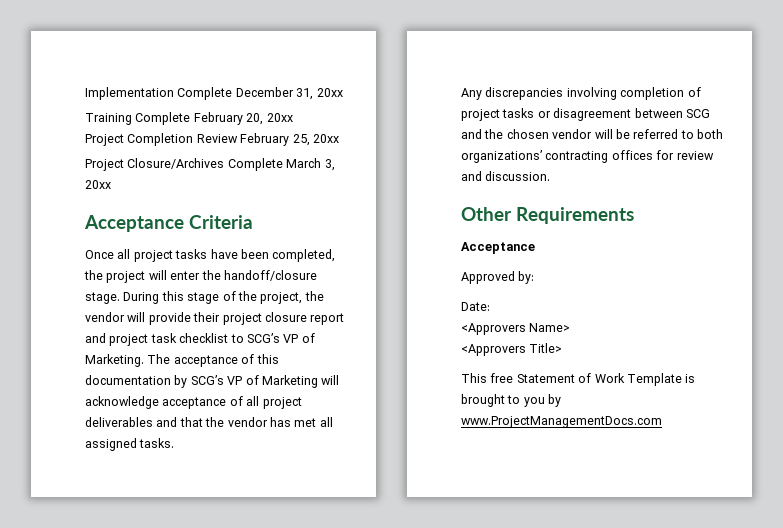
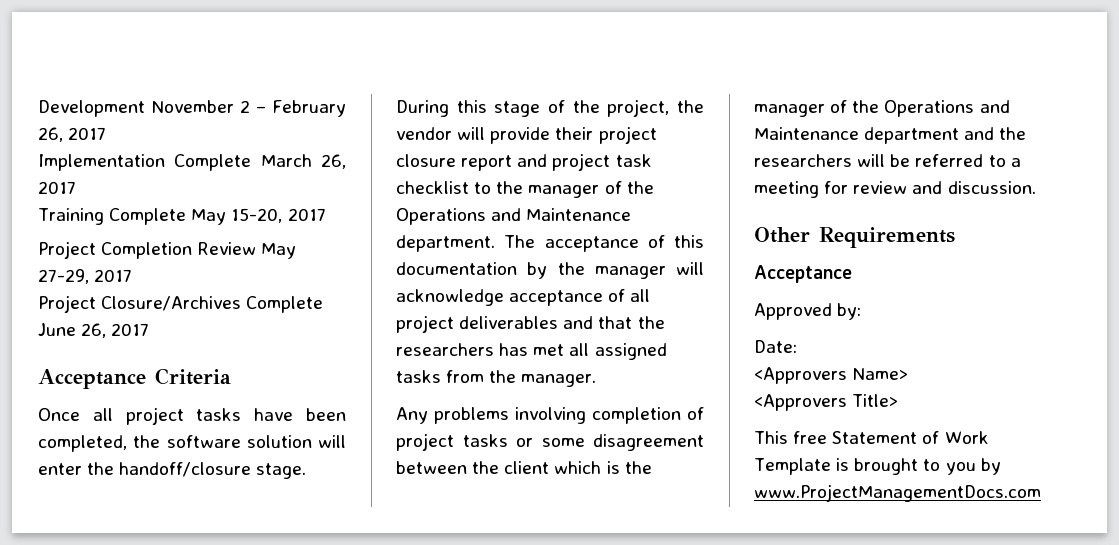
- Implementation Complete December 31, 20xx
+ Development November 2 – February 26, 2017
+ Implementation Complete March 26, 2017
- Training Complete February 20, 20xx
+ Training Complete May 15-20, 2017
- Project Completion Review February 25, 20xx
+ Project Completion Review May 27-29, 2017
- Project Closure/Archives Complete March 3, 20xx
+ Project Closure/Archives Complete June 26, 2017
- Once all project tasks have been completed, the project will enter the handoff/closure stage.
+ Once all project tasks have been completed, the software solution will enter the handoff/closure stage.
- During this stage of the project, the vendor will provide their project closure report and project task checklist to SCG’s VP of Marketing.
+ During this stage of the project, the vendor will provide their project closure report and project task checklist to the manager of the Operations and Maintenance department.
- The acceptance of this documentation by SCG’s VP of Marketing will acknowledge acceptance of all project deliverables and that the vendor has met all assigned tasks.
+ The acceptance of this documentation by the manager will acknowledge acceptance of all project deliverables and that the researchers has met all assigned tasks from the manager.
- Any discrepancies involving completion of project tasks or disagreement between SCG and the chosen vendor will be referred to both organizations’ contracting offices for review and discussion.
+ Any problems involving completion of project tasks or some disagreement between the client which is the manager of the Operations and Maintenance department and the researchers will be referred to a meeting for review and discussion.

